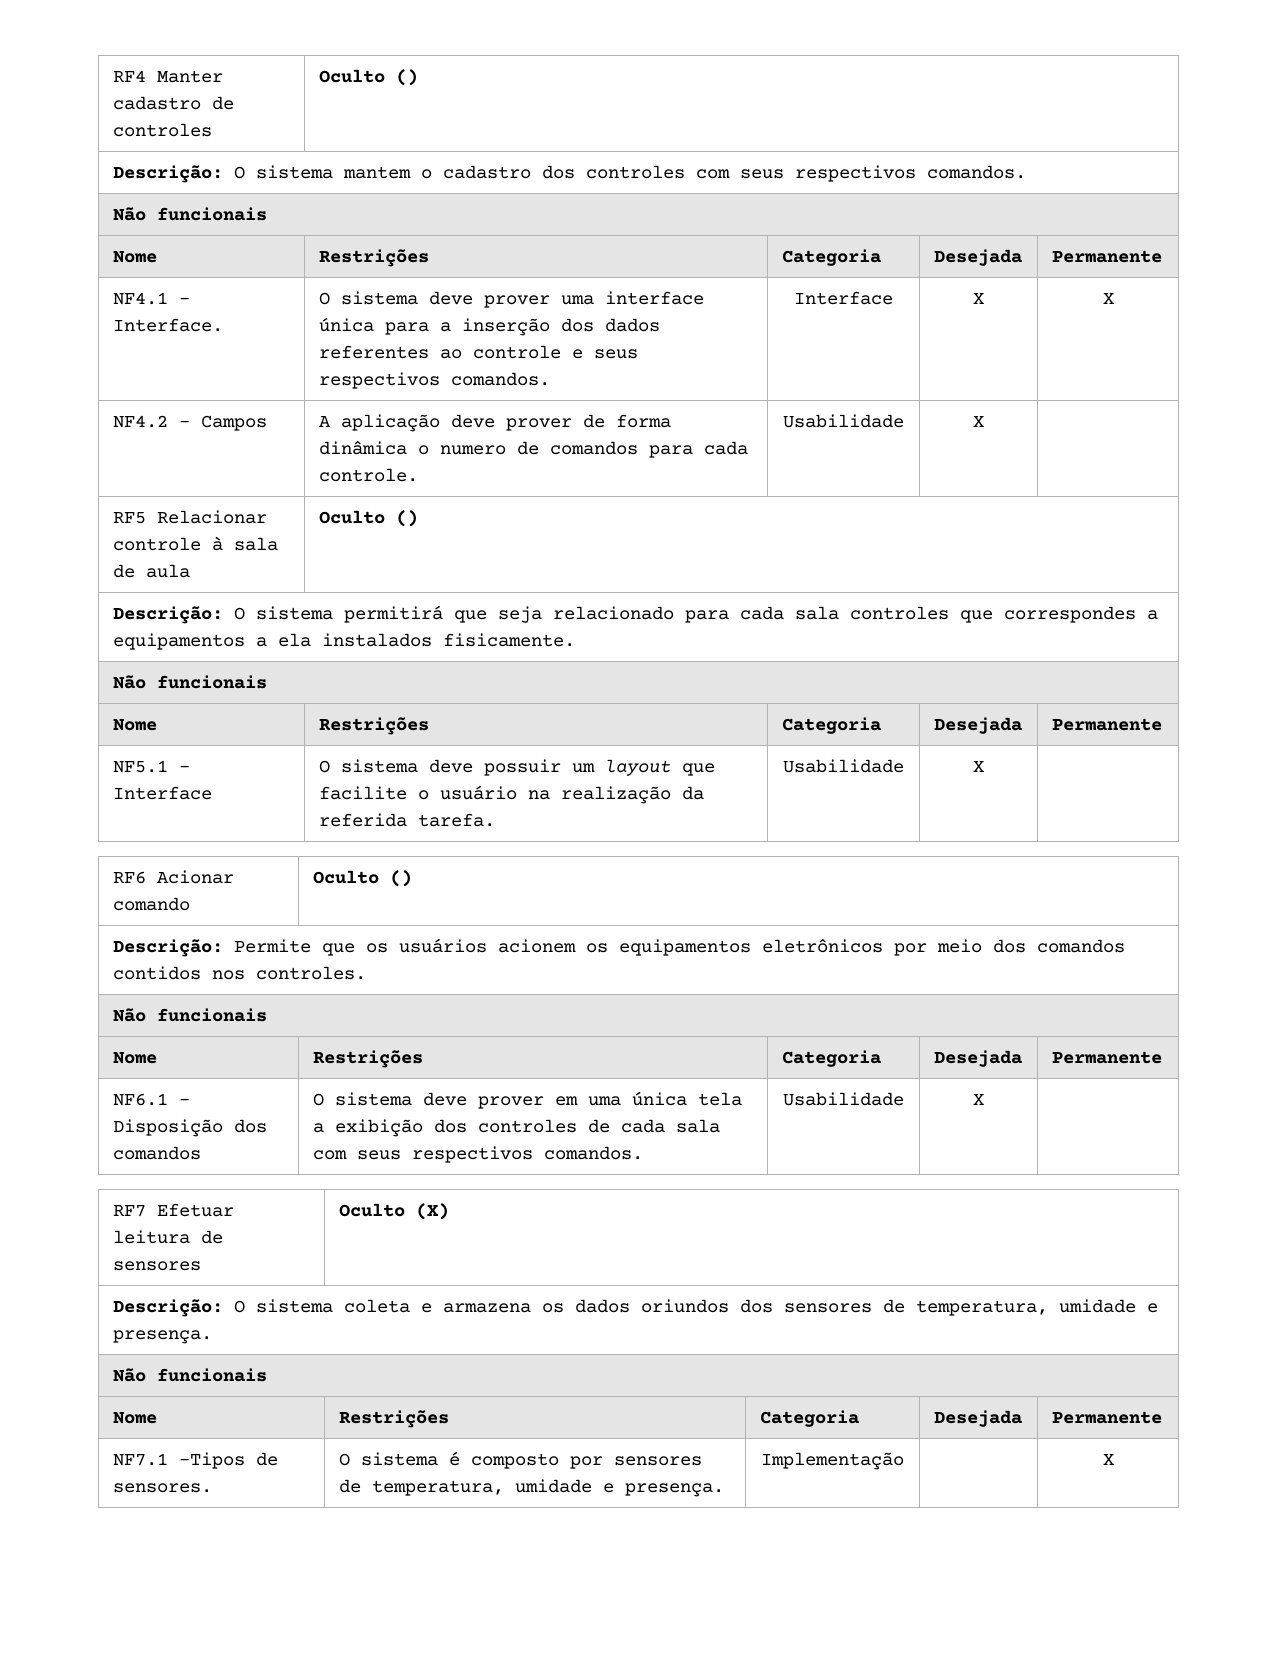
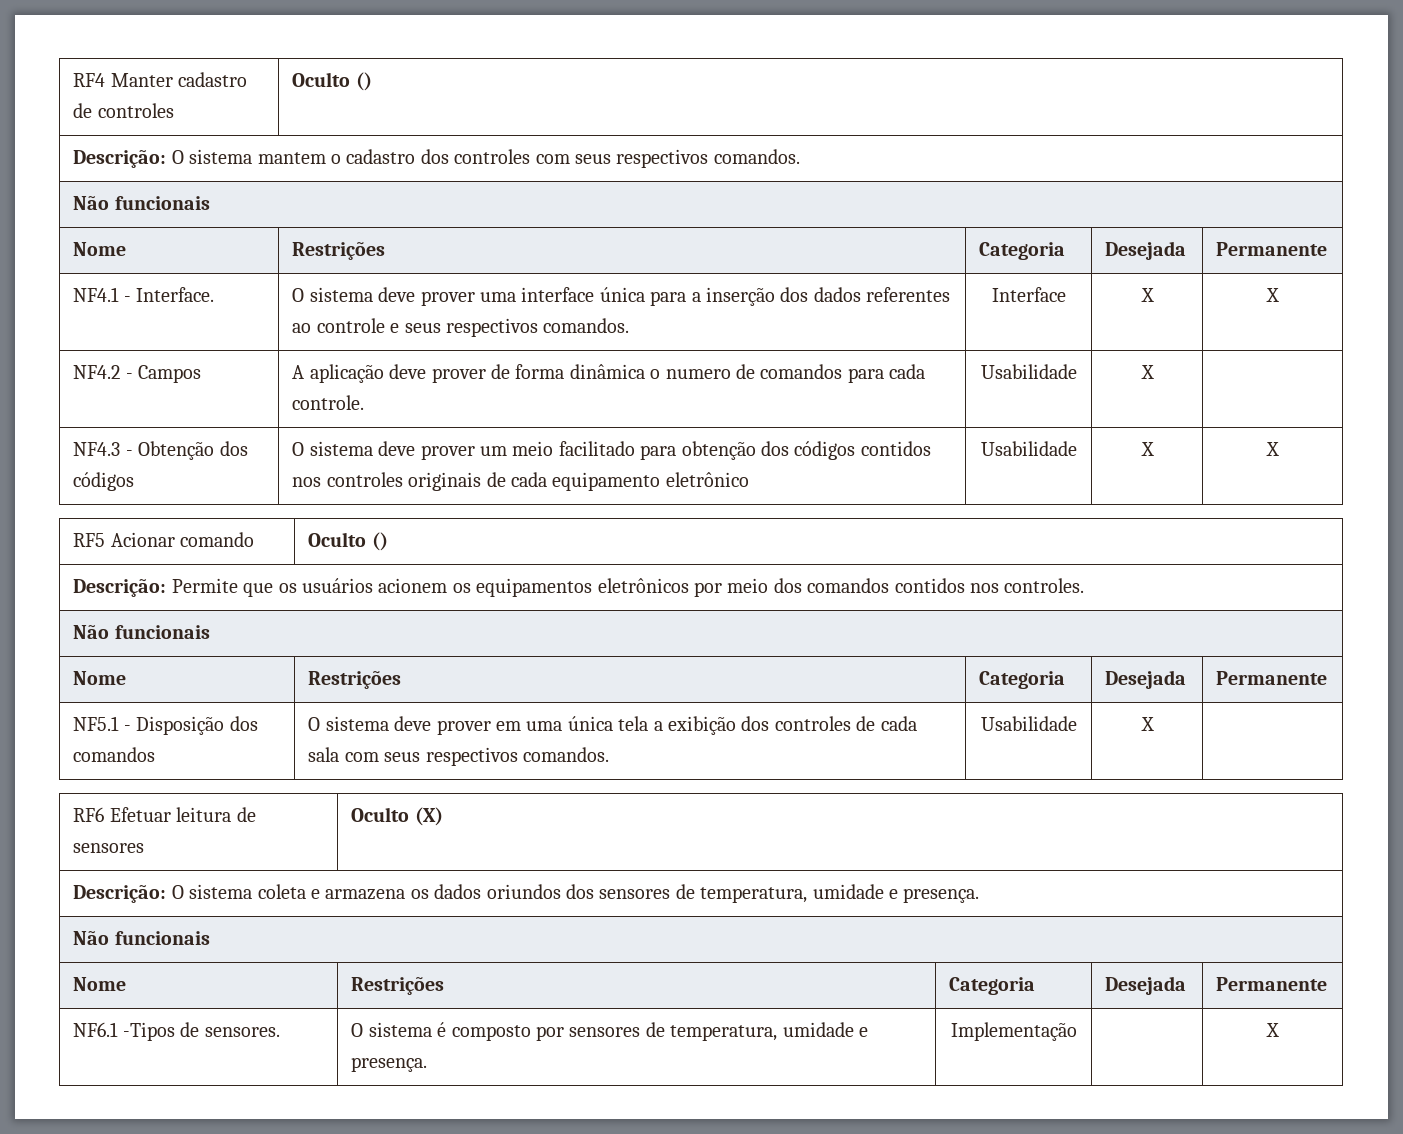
- RF5 Relacionar controle à sala de aula | Oculto ()
- Descrição: O sistema permitirá que seja relacionado para cada sala controles que correspondes a equipamentos a ela instalados fisicamente.
- Não funcionais
- Nome | Restrições | Categoria | Desejada | Permanente
- NF5.1 - Interface | O sistema deve possuir um layout que facilite o usuário na realização da referida tarefa. | Usabilidade | X |
- RF6 Acionar comando | Oculto ()
+ NF4.3 - Obtenção dos códigos | O sistema deve prover um meio facilitado para obtenção dos códigos contidos nos controles originais de cada equipamento eletrônico | Usabilidade | X | X
+ RF5 Acionar comando | Oculto ()
- NF6.1 - Disposição dos comandos | O sistema deve prover em uma única tela a exibição dos controles de cada sala com seus respectivos comandos. | Usabilidade | X |
+ NF5.1 - Disposição dos comandos | O sistema deve prover em uma única tela a exibição dos controles de cada sala com seus respectivos comandos. | Usabilidade | X |
- RF7 Efetuar leitura de sensores | Oculto (X)
+ RF6 Efetuar leitura de sensores | Oculto (X)
- NF7.1 -Tipos de sensores. | O sistema é composto por sensores de temperatura, umidade e presença. | Implementação | | X
+ NF6.1 -Tipos de sensores. | O sistema é composto por sensores de temperatura, umidade e presença. | Implementação | | X

